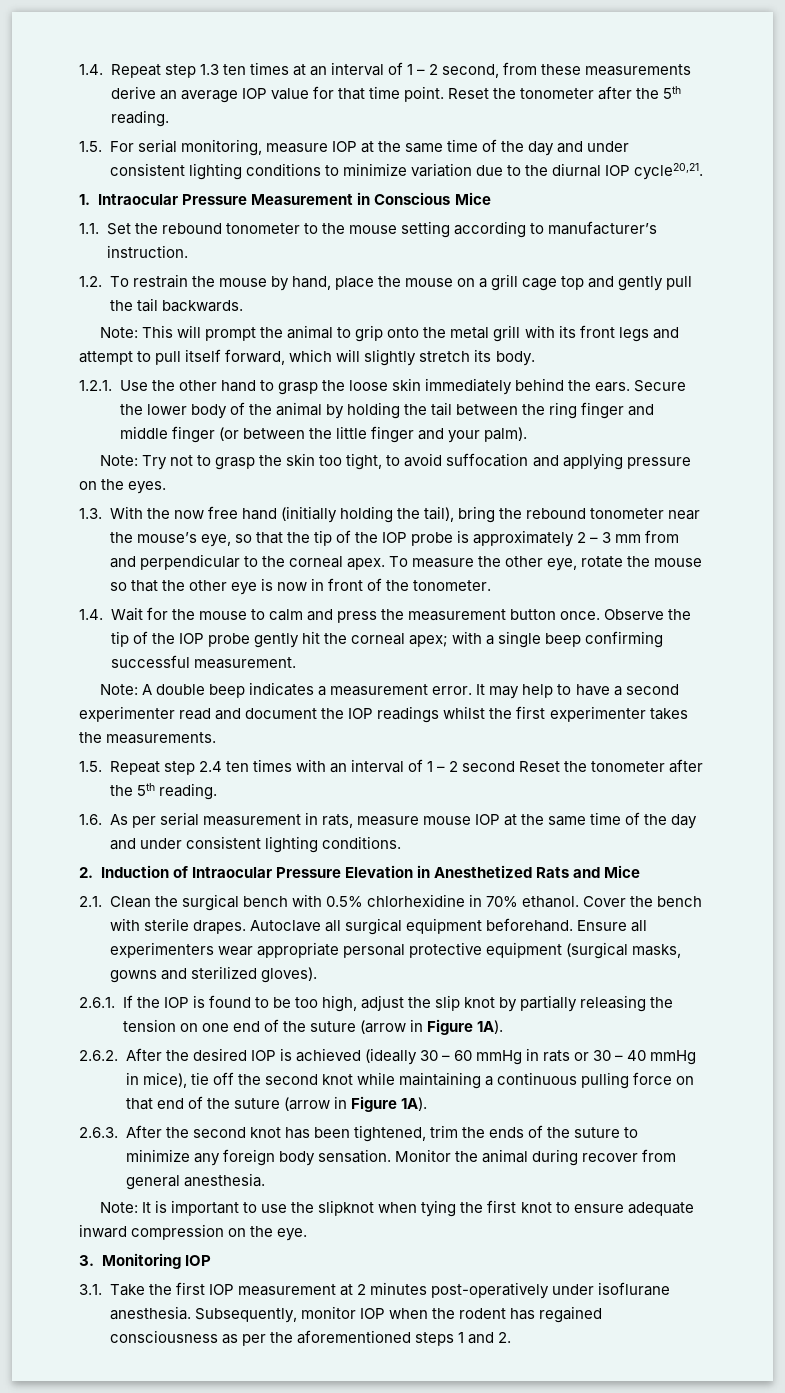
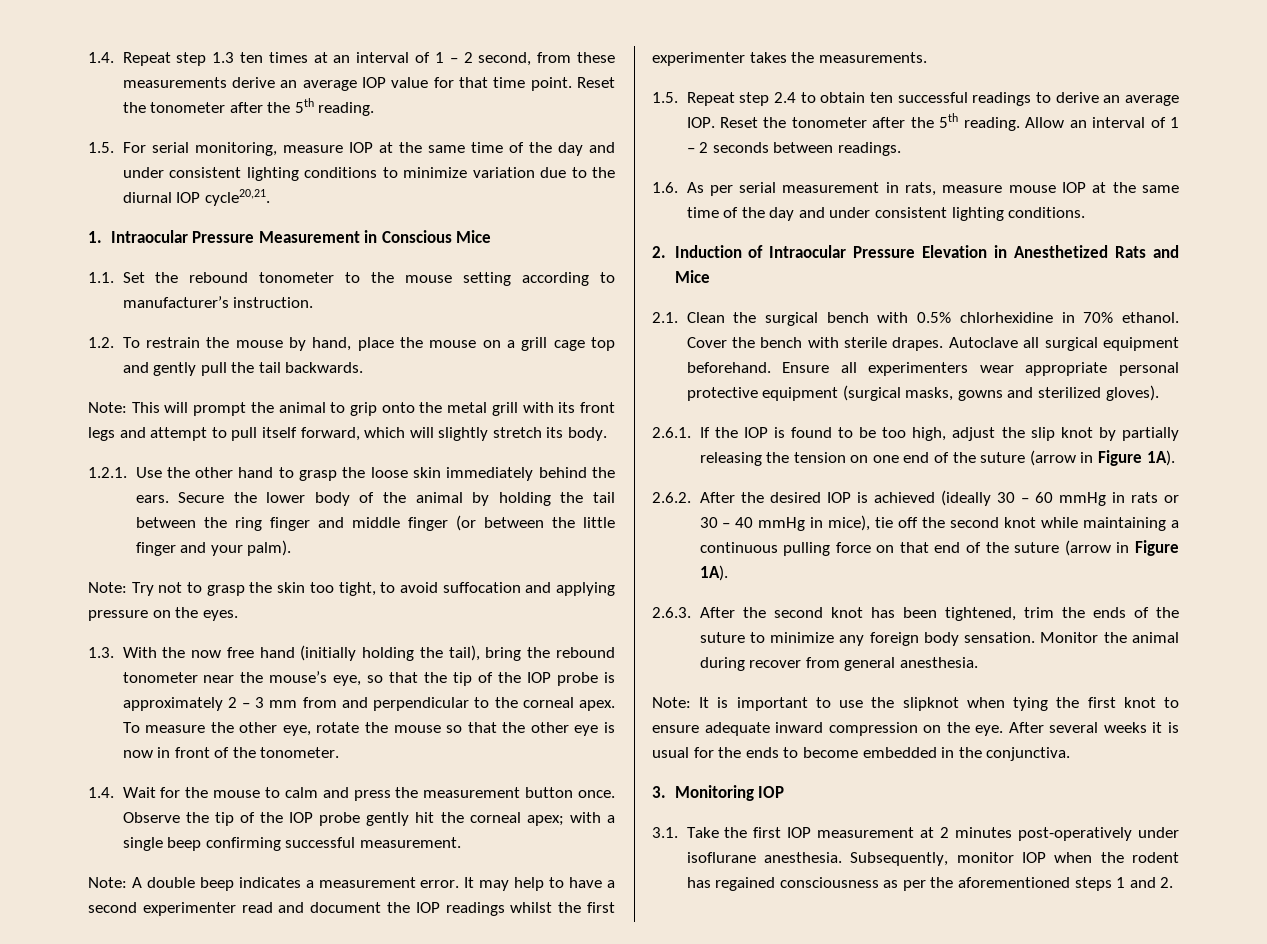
- 1.5. Repeat step 2.4 ten times with an interval of 1 – 2 second Reset the tonometer after the 5th reading.
+ 1.5. Repeat step 2.4 to obtain ten successful readings to derive an average IOP. Reset the tonometer after the 5th reading. Allow an interval of 1 – 2 seconds between readings.
+ After several weeks it is usual for the ends to become embedded in the conjunctiva.

